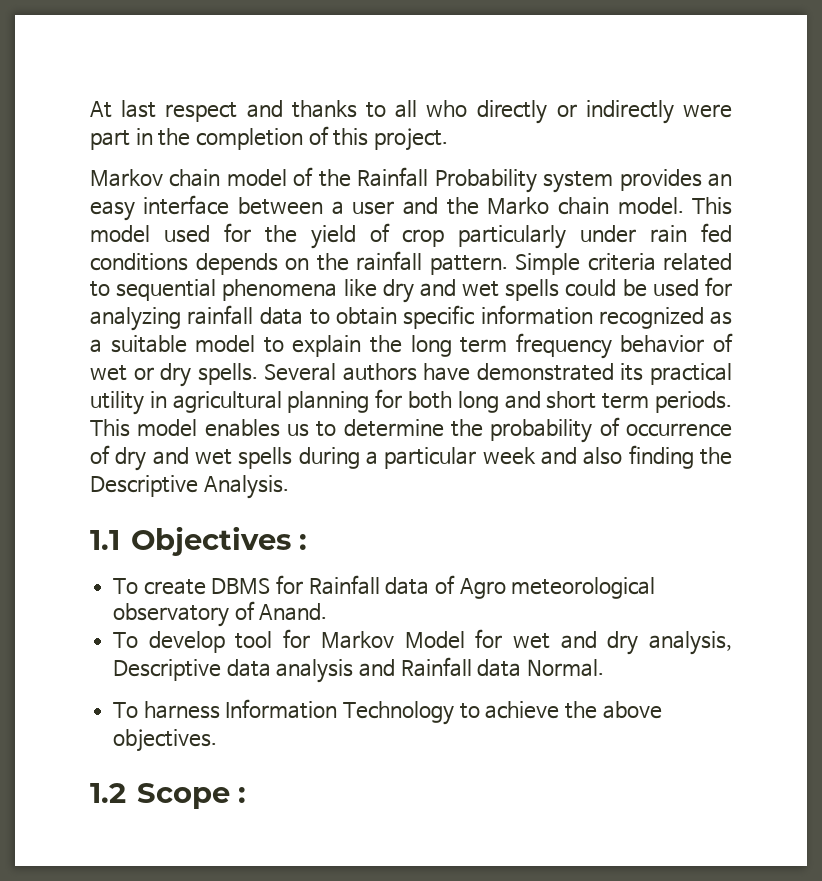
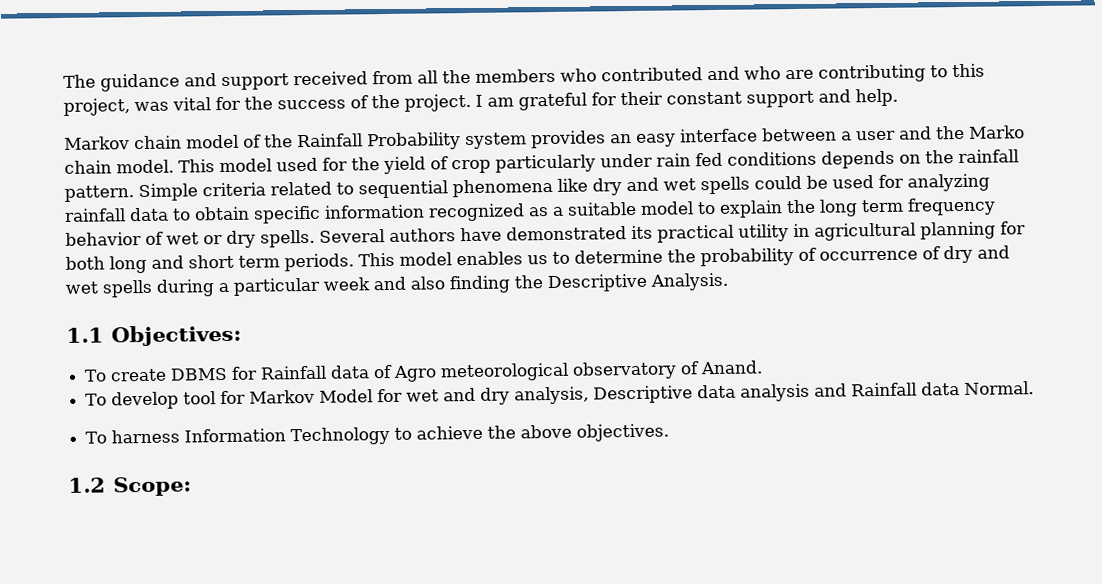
- At last respect and thanks to all who directly or indirectly were part in the completion of this project.
+ The guidance and support received from all the members who contributed and who are contributing to this project, was vital for the success of the project. I am grateful for their constant support and help.
- 1.1 Objectives :
+ 1.1 Objectives:
- 1.2 Scope :
+ 1.2 Scope:

